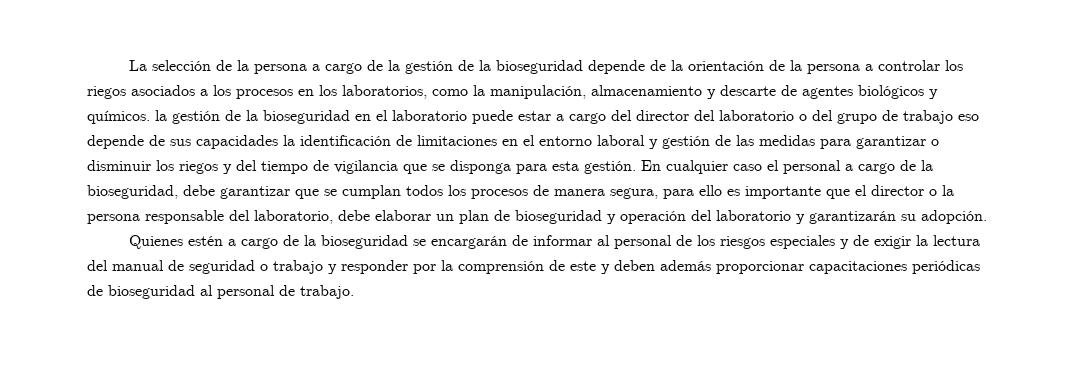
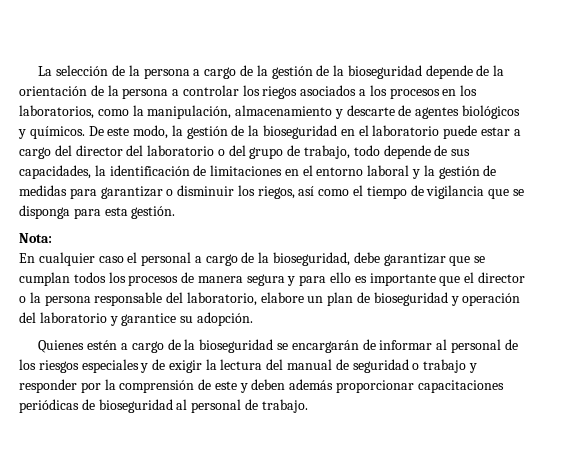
- La selección de la persona a cargo de la gestión de la bioseguridad depende de la orientación de la persona a controlar los riegos asociados a los procesos en los laboratorios, como la manipulación, almacenamiento y descarte de agentes biológicos y químicos. la gestión de la bioseguridad en el laboratorio puede estar a cargo del director del laboratorio o del grupo de trabajo eso depende de sus capacidades la identificación de limitaciones en el entorno laboral y gestión de las medidas para garantizar o disminuir los riegos y del tiempo de vigilancia que se disponga para esta gestión. En cualquier caso el personal a cargo de la bioseguridad, debe garantizar que se cumplan todos los procesos de manera segura, para ello es importante que el director o la persona responsable del laboratorio, debe elaborar un plan de bioseguridad y operación del laboratorio y garantizarán su adopción.
+ La selección de la persona a cargo de la gestión de la bioseguridad depende de la orientación de la persona a controlar los riegos asociados a los procesos en los laboratorios, como la manipulación, almacenamiento y descarte de agentes biológicos y químicos. De este modo, la gestión de la bioseguridad en el laboratorio puede estar a cargo del director del laboratorio o del grupo de trabajo, todo depende de sus capacidades, la identificación de limitaciones en el entorno laboral y la gestión de medidas para garantizar o disminuir los riegos, así como el tiempo de vigilancia que se disponga para esta gestión.
+ Nota:
+ En cualquier caso el personal a cargo de la bioseguridad, debe garantizar que se cumplan todos los procesos de manera segura y para ello es importante que el director o la persona responsable del laboratorio, elabore un plan de bioseguridad y operación del laboratorio y garantice su adopción.

